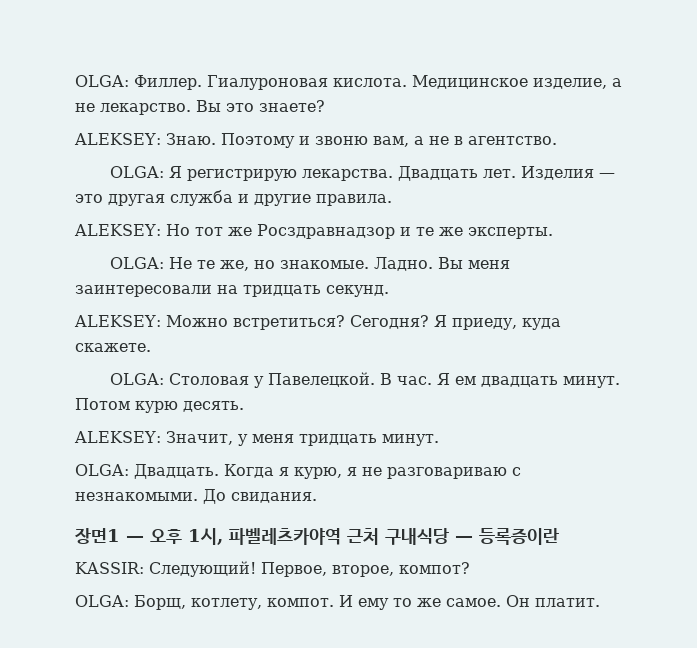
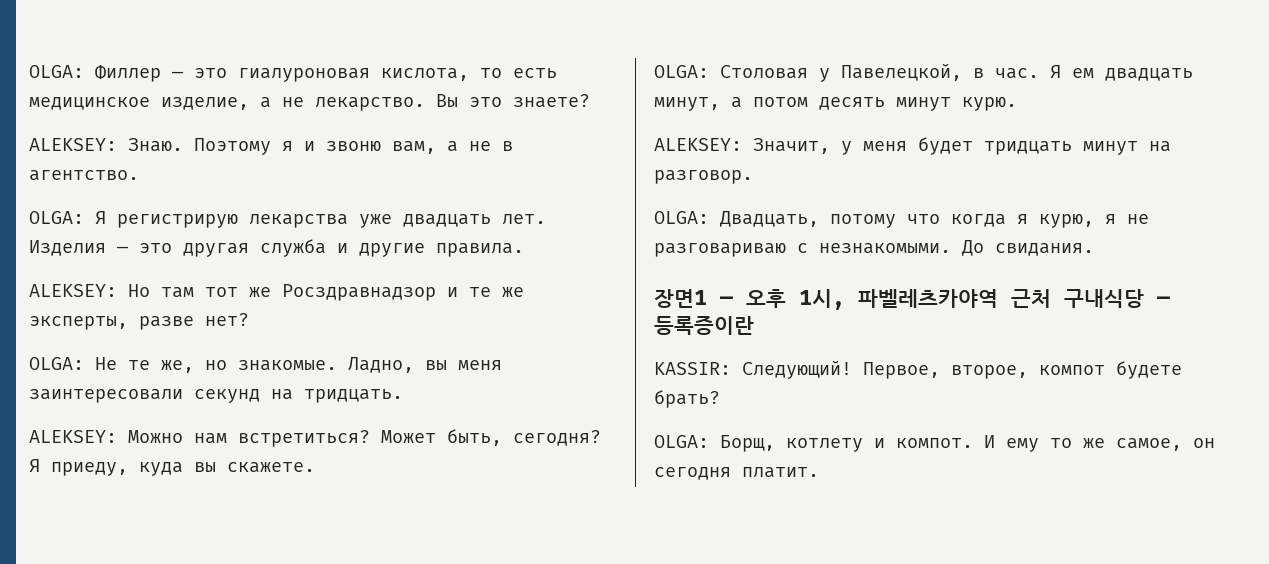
- OLGA: Филлер. Гиалуроновая кислота. Медицинское изделие, а не лекарство.
+ OLGA: Филлер — это гиалуроновая кислота, то есть медицинское изделие, а не лекарство.
- Поэтому и звоню вам, а не в агентство.
+ Поэтому я и звоню вам, а не в агентство.
- OLGA: Я регистрирую лекарства. Двадцать лет.
+ OLGA: Я регистрирую лекарства уже двадцать лет.
- ALEKSEY: Но тот же Росздравнадзор и те же эксперты.
+ ALEKSEY: Но там тот же Росздравнадзор и те же эксперты, разве нет?
- Ладно. Вы меня заинтересовали на тридцать секунд.
- ALEKSEY: Можно встретиться? Сегодня?
+ Ладно, вы меня заинтересовали секунд на тридцать.
+ ALEKSEY: Можно нам встретиться? Может быть, сегодня?
- Я приеду, куда скажете.
+ Я приеду, куда вы скажете.
- OLGA: Столовая у Павелецкой. В час.
+ OLGA: Столовая у Павелецкой, в час.
- Я ем двадцать минут. Потом курю десять.
- ALEKSEY: Значит, у меня тридцать минут.
- OLGA: Двадцать. Когда я курю, я не разговариваю с незнакомыми.
+ Я ем двадцать минут, а потом десять минут курю.
+ ALEKSEY: Значит, у меня будет тридцать минут на разговор.
+ OLGA: Двадцать, потому что когда я курю, я не разговариваю с незнакомыми.
- Первое, второе, компот?
+ Первое, второе, компот будете брать?
- OLGA: Борщ, котлету, компот.
+ OLGA: Борщ, котлету и компот.
- И ему то же самое. Он платит.
+ И ему то же самое, он сегодня платит.

